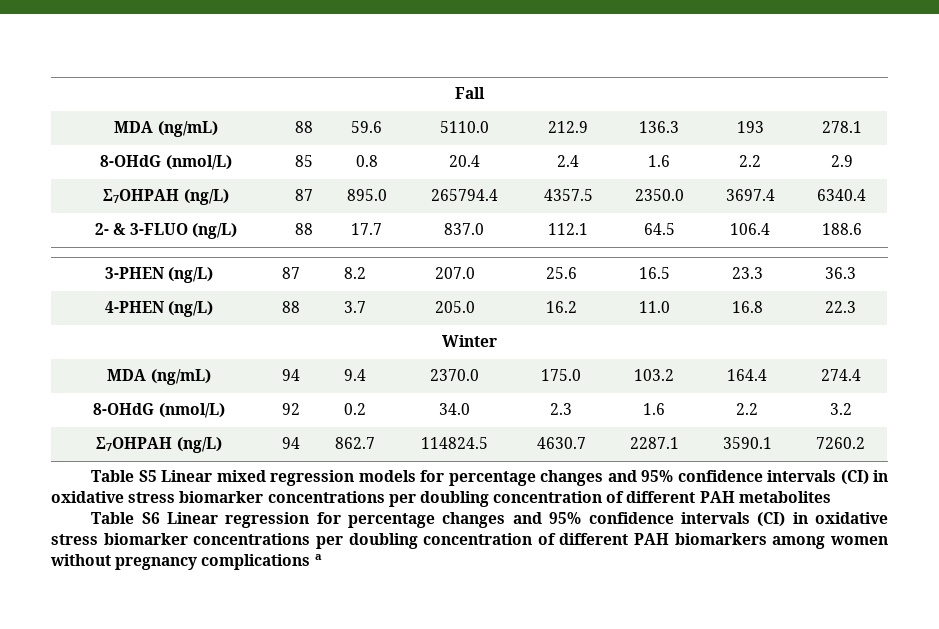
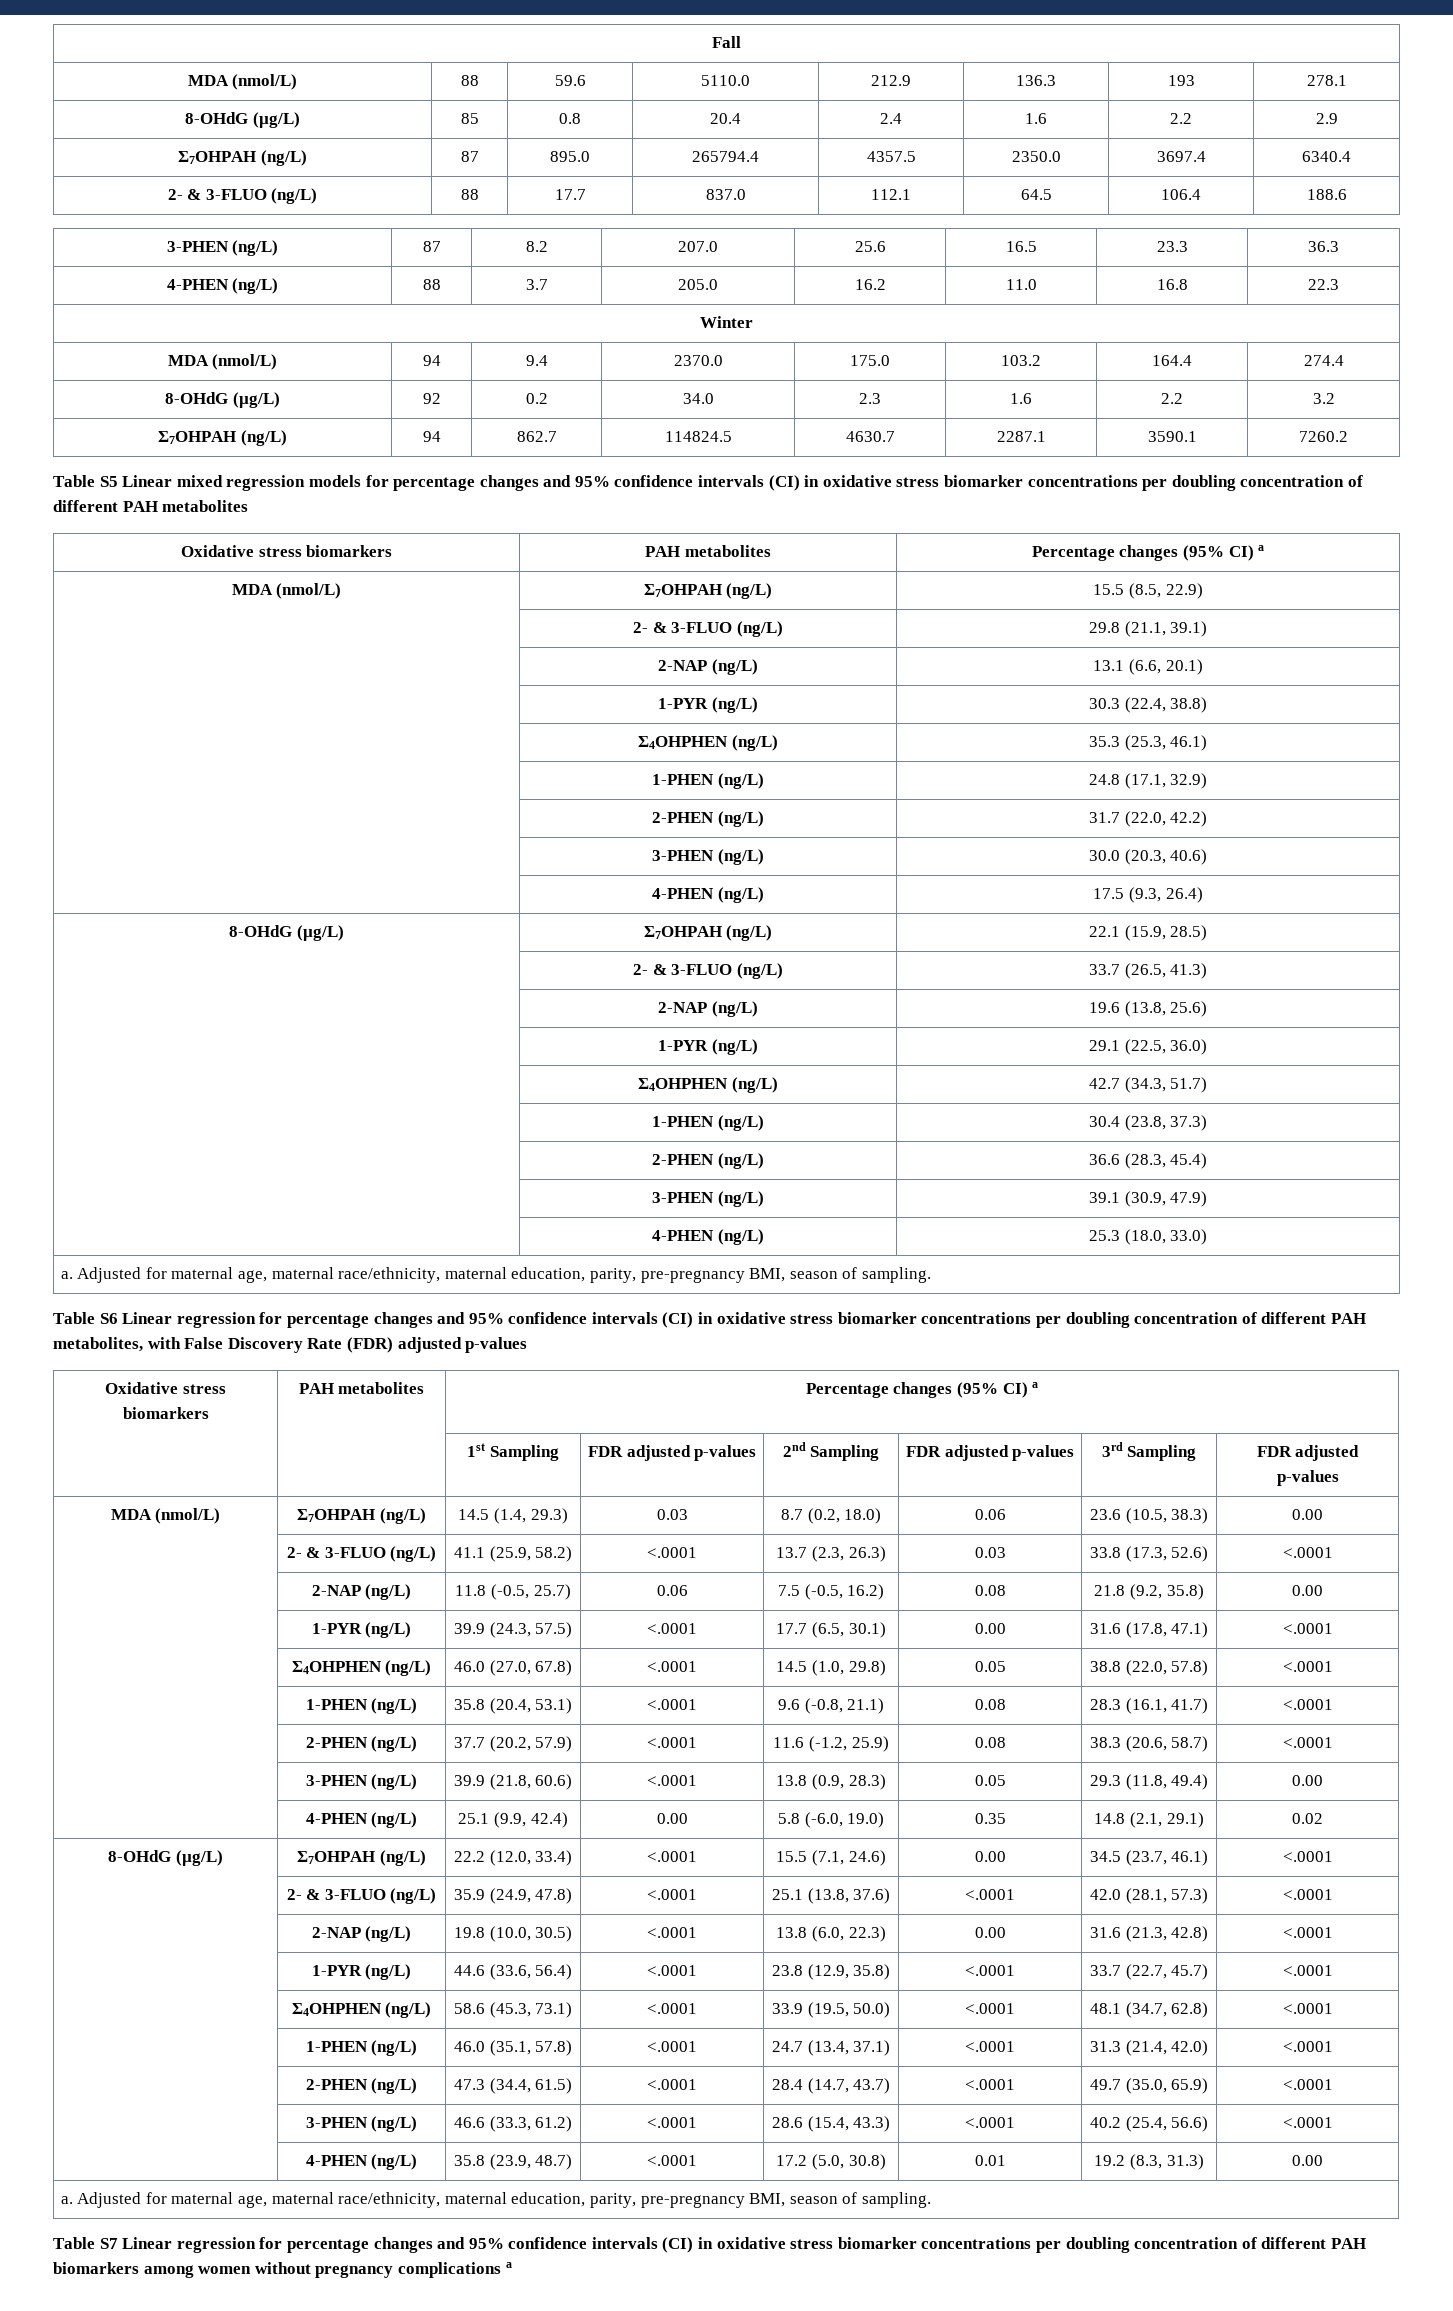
- MDA (ng/mL) | 88 | 59.6 | 5110.0 | 212.9 | 136.3 | 193 | 278.1
+ MDA (nmol/L) | 88 | 59.6 | 5110.0 | 212.9 | 136.3 | 193 | 278.1
- 8-OHdG (nmol/L) | 85 | 0.8 | 20.4 | 2.4 | 1.6 | 2.2 | 2.9
+ 8-OHdG (µg/L) | 85 | 0.8 | 20.4 | 2.4 | 1.6 | 2.2 | 2.9
- MDA (ng/mL) | 94 | 9.4 | 2370.0 | 175.0 | 103.2 | 164.4 | 274.4
+ MDA (nmol/L) | 94 | 9.4 | 2370.0 | 175.0 | 103.2 | 164.4 | 274.4
- 8-OHdG (nmol/L) | 92 | 0.2 | 34.0 | 2.3 | 1.6 | 2.2 | 3.2
+ 8-OHdG (µg/L) | 92 | 0.2 | 34.0 | 2.3 | 1.6 | 2.2 | 3.2
  Table S5 Linear mixed regression models for percentage changes and 95% confidence intervals (CI) in oxidative stress biomarker concentrations per doubling concentration of different PAH metabolites
+ Oxidative stress biomarkers | PAH metabolites | Percentage changes (95% CI) a
+ MDA (nmol/L) | Σ7OHPAH (ng/L) | 15.5 (8.5, 22.9)
+ | 2- & 3-FLUO (ng/L) | 29.8 (21.1, 39.1)
+ | 2-NAP (ng/L) | 13.1 (6.6, 20.1)
+ | 1-PYR (ng/L) | 30.3 (22.4, 38.8)
+ | Σ4OHPHEN (ng/L) | 35.3 (25.3, 46.1)
+ | 1-PHEN (ng/L) | 24.8 (17.1, 32.9)
+ | 2-PHEN (ng/L) | 31.7 (22.0, 42.2)
+ | 3-PHEN (ng/L) | 30.0 (20.3, 40.6)
+ | 4-PHEN (ng/L) | 17.5 (9.3, 26.4)
+ 8-OHdG (µg/L) | Σ7OHPAH (ng/L) | 22.1 (15.9, 28.5)
+ | 2- & 3-FLUO (ng/L) | 33.7 (26.5, 41.3)
+ | 2-NAP (ng/L) | 19.6 (13.8, 25.6)
+ | 1-PYR (ng/L) | 29.1 (22.5, 36.0)
+ | Σ4OHPHEN (ng/L) | 42.7 (34.3, 51.7)
+ | 1-PHEN (ng/L) | 30.4 (23.8, 37.3)
+ | 2-PHEN (ng/L) | 36.6 (28.3, 45.4)
+ | 3-PHEN (ng/L) | 39.1 (30.9, 47.9)
+ | 4-PHEN (ng/L) | 25.3 (18.0, 33.0)
+ a. Adjusted for maternal age, maternal race/ethnicity, maternal education, parity, pre-pregnancy BMI, season of sampling.
- Table S6 Linear regression for percentage changes and 95% confidence intervals (CI) in oxidative stress biomarker concentrations per doubling concentration of different PAH biomarkers among women without pregnancy complications a
+ Table S6 Linear regression for percentage changes and 95% confidence intervals (CI) in oxidative stress biomarker concentrations per doubling concentration of different PAH metabolites, with False Discovery Rate (FDR) adjusted p-values
+ Oxidative stress biomarkers | PAH metabolites | Percentage changes (95% CI) a
+ | | 1st Sampling | FDR adjusted p-values | 2nd Sampling | FDR adjusted p-values | 3rd Sampling | FDR adjusted p-values
+ MDA (nmol/L) | Σ7OHPAH (ng/L) | 14.5 (1.4, 29.3) | 0.03 | 8.7 (0.2, 18.0) | 0.06 | 23.6 (10.5, 38.3) | 0.00
+ | 2- & 3-FLUO (ng/L) | 41.1 (25.9, 58.2) | <.0001 | 13.7 (2.3, 26.3) | 0.03 | 33.8 (17.3, 52.6) | <.0001
+ | 2-NAP (ng/L) | 11.8 (-0.5, 25.7) | 0.06 | 7.5 (-0.5, 16.2) | 0.08 | 21.8 (9.2, 35.8) | 0.00
+ | 1-PYR (ng/L) | 39.9 (24.3, 57.5) | <.0001 | 17.7 (6.5, 30.1) | 0.00 | 31.6 (17.8, 47.1) | <.0001
+ | Σ4OHPHEN (ng/L) | 46.0 (27.0, 67.8) | <.0001 | 14.5 (1.0, 29.8) | 0.05 | 38.8 (22.0, 57.8) | <.0001
+ | 1-PHEN (ng/L) | 35.8 (20.4, 53.1) | <.0001 | 9.6 (-0.8, 21.1) | 0.08 | 28.3 (16.1, 41.7) | <.0001
+ | 2-PHEN (ng/L) | 37.7 (20.2, 57.9) | <.0001 | 11.6 (-1.2, 25.9) | 0.08 | 38.3 (20.6, 58.7) | <.0001
+ | 3-PHEN (ng/L) | 39.9 (21.8, 60.6) | <.0001 | 13.8 (0.9, 28.3) | 0.05 | 29.3 (11.8, 49.4) | 0.00
+ | 4-PHEN (ng/L) | 25.1 (9.9, 42.4) | 0.00 | 5.8 (-6.0, 19.0) | 0.35 | 14.8 (2.1, 29.1) | 0.02
+ 8-OHdG (µg/L) | Σ7OHPAH (ng/L) | 22.2 (12.0, 33.4) | <.0001 | 15.5 (7.1, 24.6) | 0.00 | 34.5 (23.7, 46.1) | <.0001
+ | 2- & 3-FLUO (ng/L) | 35.9 (24.9, 47.8) | <.0001 | 25.1 (13.8, 37.6) | <.0001 | 42.0 (28.1, 57.3) | <.0001
+ | 2-NAP (ng/L) | 19.8 (10.0, 30.5) | <.0001 | 13.8 (6.0, 22.3) | 0.00 | 31.6 (21.3, 42.8) | <.0001
+ | 1-PYR (ng/L) | 44.6 (33.6, 56.4) | <.0001 | 23.8 (12.9, 35.8) | <.0001 | 33.7 (22.7, 45.7) | <.0001
+ | Σ4OHPHEN (ng/L) | 58.6 (45.3, 73.1) | <.0001 | 33.9 (19.5, 50.0) | <.0001 | 48.1 (34.7, 62.8) | <.0001
+ | 1-PHEN (ng/L) | 46.0 (35.1, 57.8) | <.0001 | 24.7 (13.4, 37.1) | <.0001 | 31.3 (21.4, 42.0) | <.0001
+ | 2-PHEN (ng/L) | 47.3 (34.4, 61.5) | <.0001 | 28.4 (14.7, 43.7) | <.0001 | 49.7 (35.0, 65.9) | <.0001
+ | 3-PHEN (ng/L) | 46.6 (33.3, 61.2) | <.0001 | 28.6 (15.4, 43.3) | <.0001 | 40.2 (25.4, 56.6) | <.0001
+ | 4-PHEN (ng/L) | 35.8 (23.9, 48.7) | <.0001 | 17.2 (5.0, 30.8) | 0.01 | 19.2 (8.3, 31.3) | 0.00
+ a. Adjusted for maternal age, maternal race/ethnicity, maternal education, parity, pre-pregnancy BMI, season of sampling.
+ Table S7 Linear regression for percentage changes and 95% confidence intervals (CI) in oxidative stress biomarker concentrations per doubling concentration of different PAH biomarkers among women without pregnancy complications a

